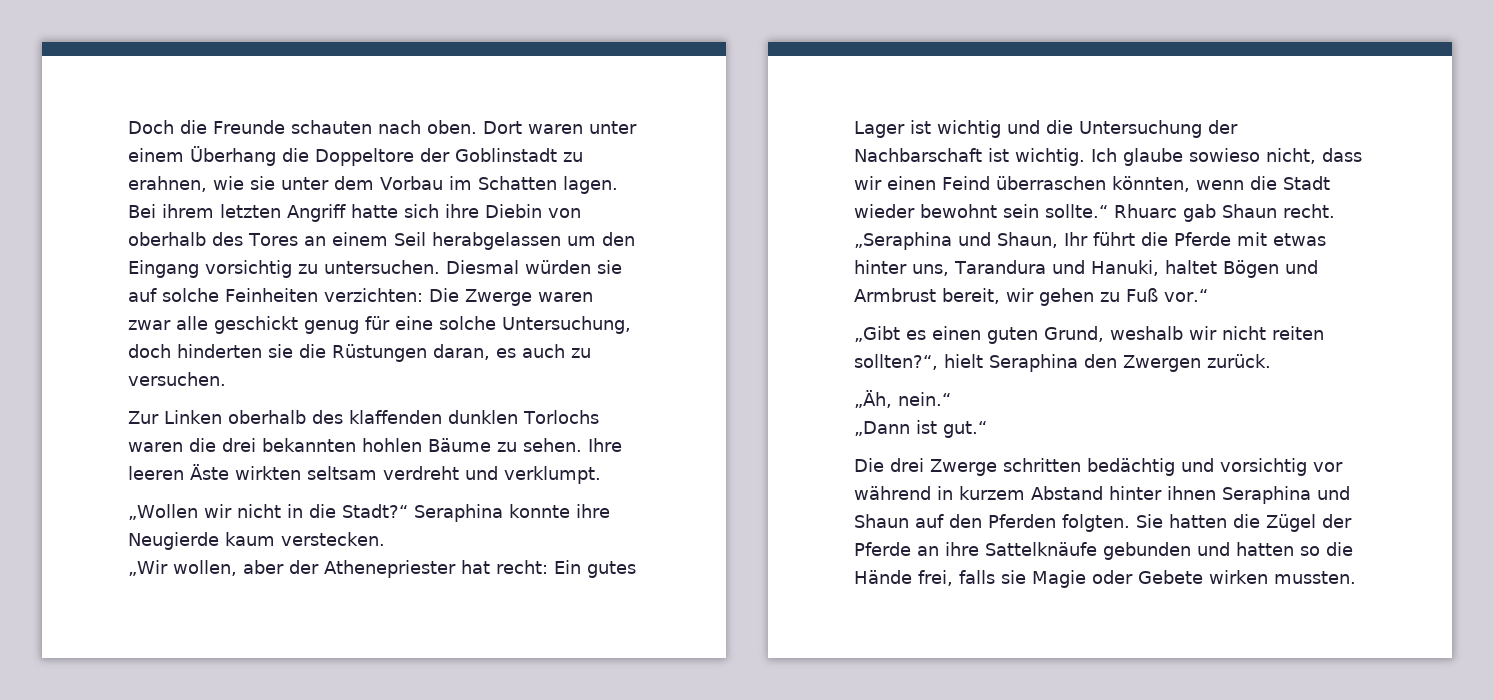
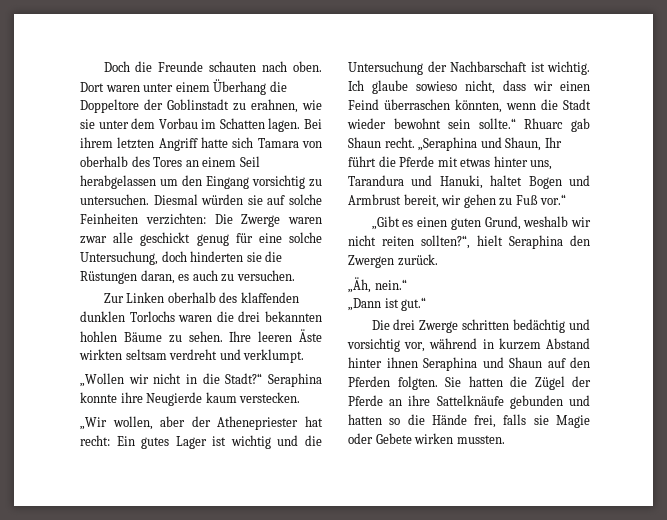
- Bei ihrem letzten Angriff hatte sich ihre Diebin von oberhalb des Tores an einem Seil herabgelassen um den Eingang vorsichtig zu untersuchen.
+ Bei ihrem letzten Angriff hatte sich Tamara von oberhalb des Tores an einem Seil herabgelassen um den Eingang vorsichtig zu untersuchen.
- „Seraphina und Shaun, Ihr führt die Pferde mit etwas hinter uns, Tarandura und Hanuki, haltet Bögen und Armbrust bereit, wir gehen zu Fuß vor.“
+ „Seraphina und Shaun, Ihr führt die Pferde mit etwas hinter uns, Tarandura und Hanuki, haltet Bogen und Armbrust bereit, wir gehen zu Fuß vor.“
- Die drei Zwerge schritten bedächtig und vorsichtig vor während in kurzem Abstand hinter ihnen Seraphina und Shaun auf den Pferden folgten.
+ Die drei Zwerge schritten bedächtig und vorsichtig vor, während in kurzem Abstand hinter ihnen Seraphina und Shaun auf den Pferden folgten.

